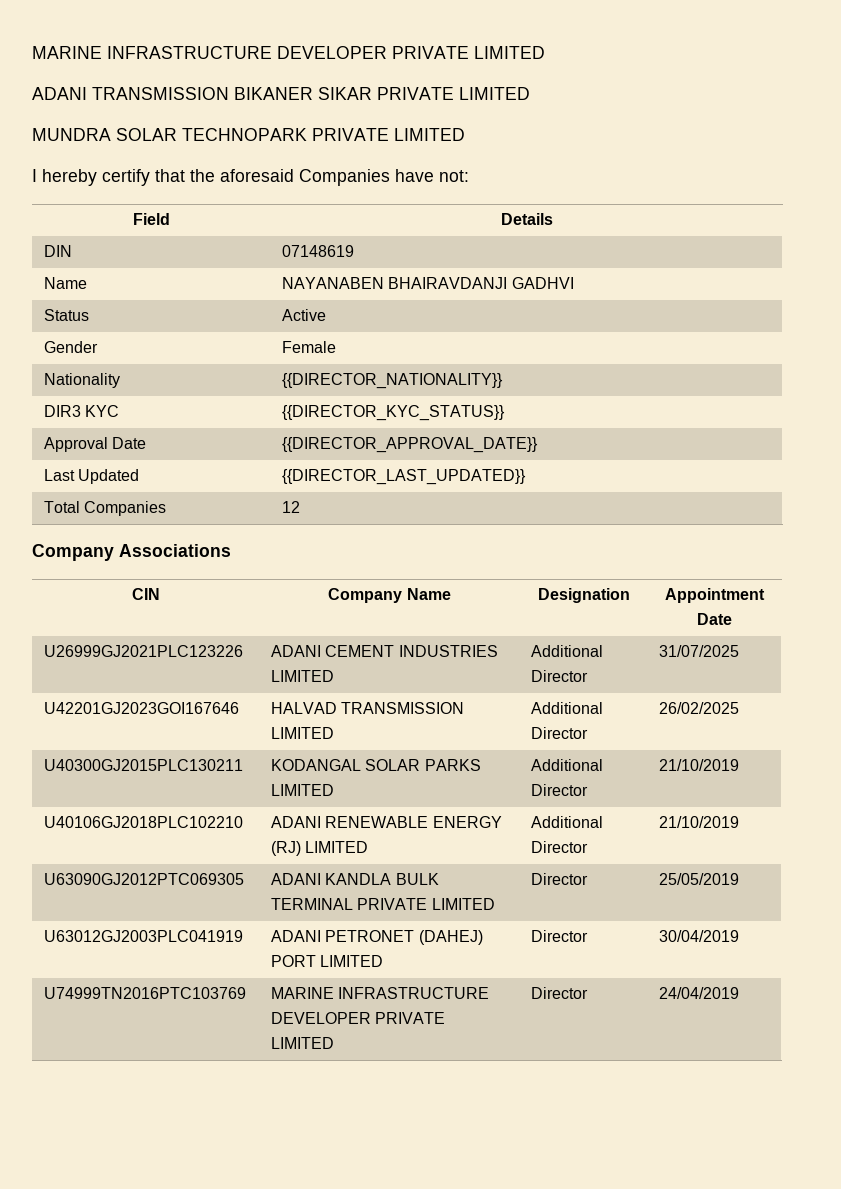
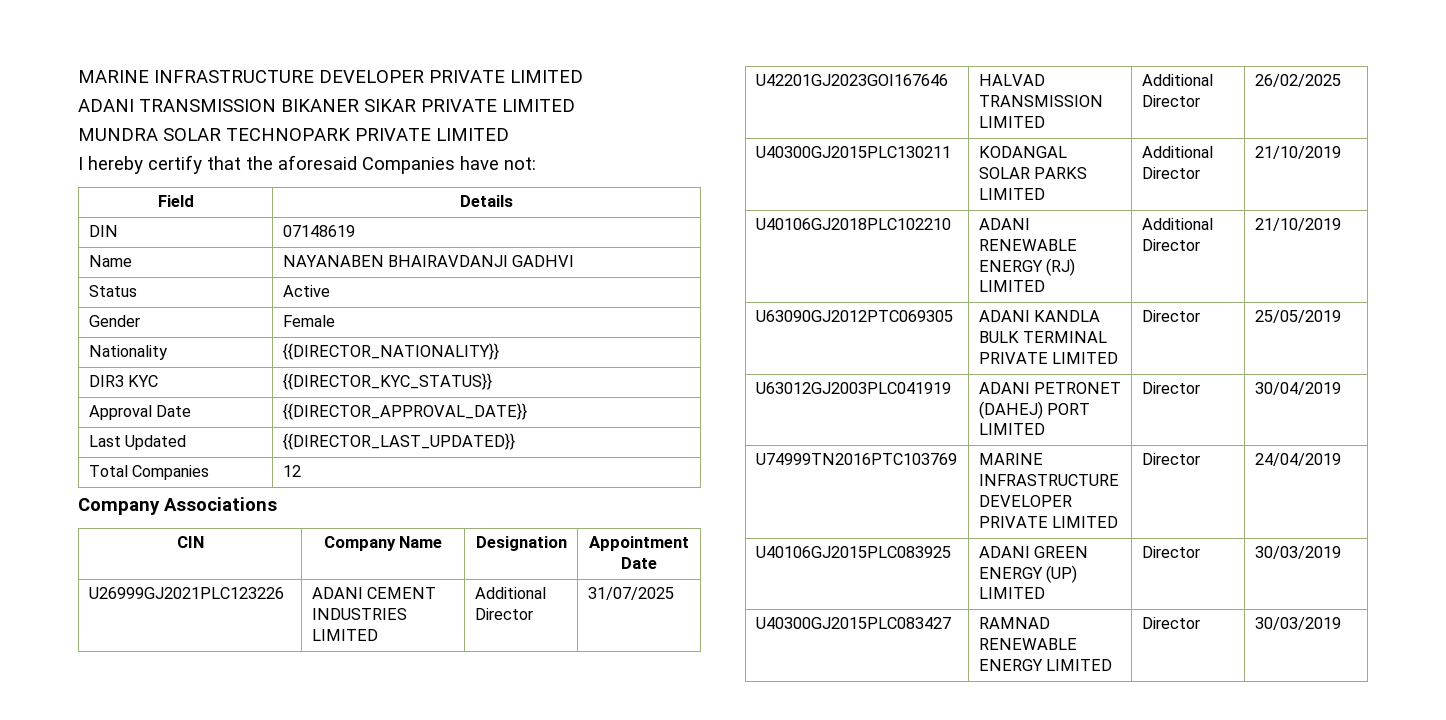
+ U40106GJ2015PLC083925 | ADANI GREEN ENERGY (UP) LIMITED | Director | 30/03/2019
+ U40300GJ2015PLC083427 | RAMNAD RENEWABLE ENERGY LIMITED | Director | 30/03/2019

